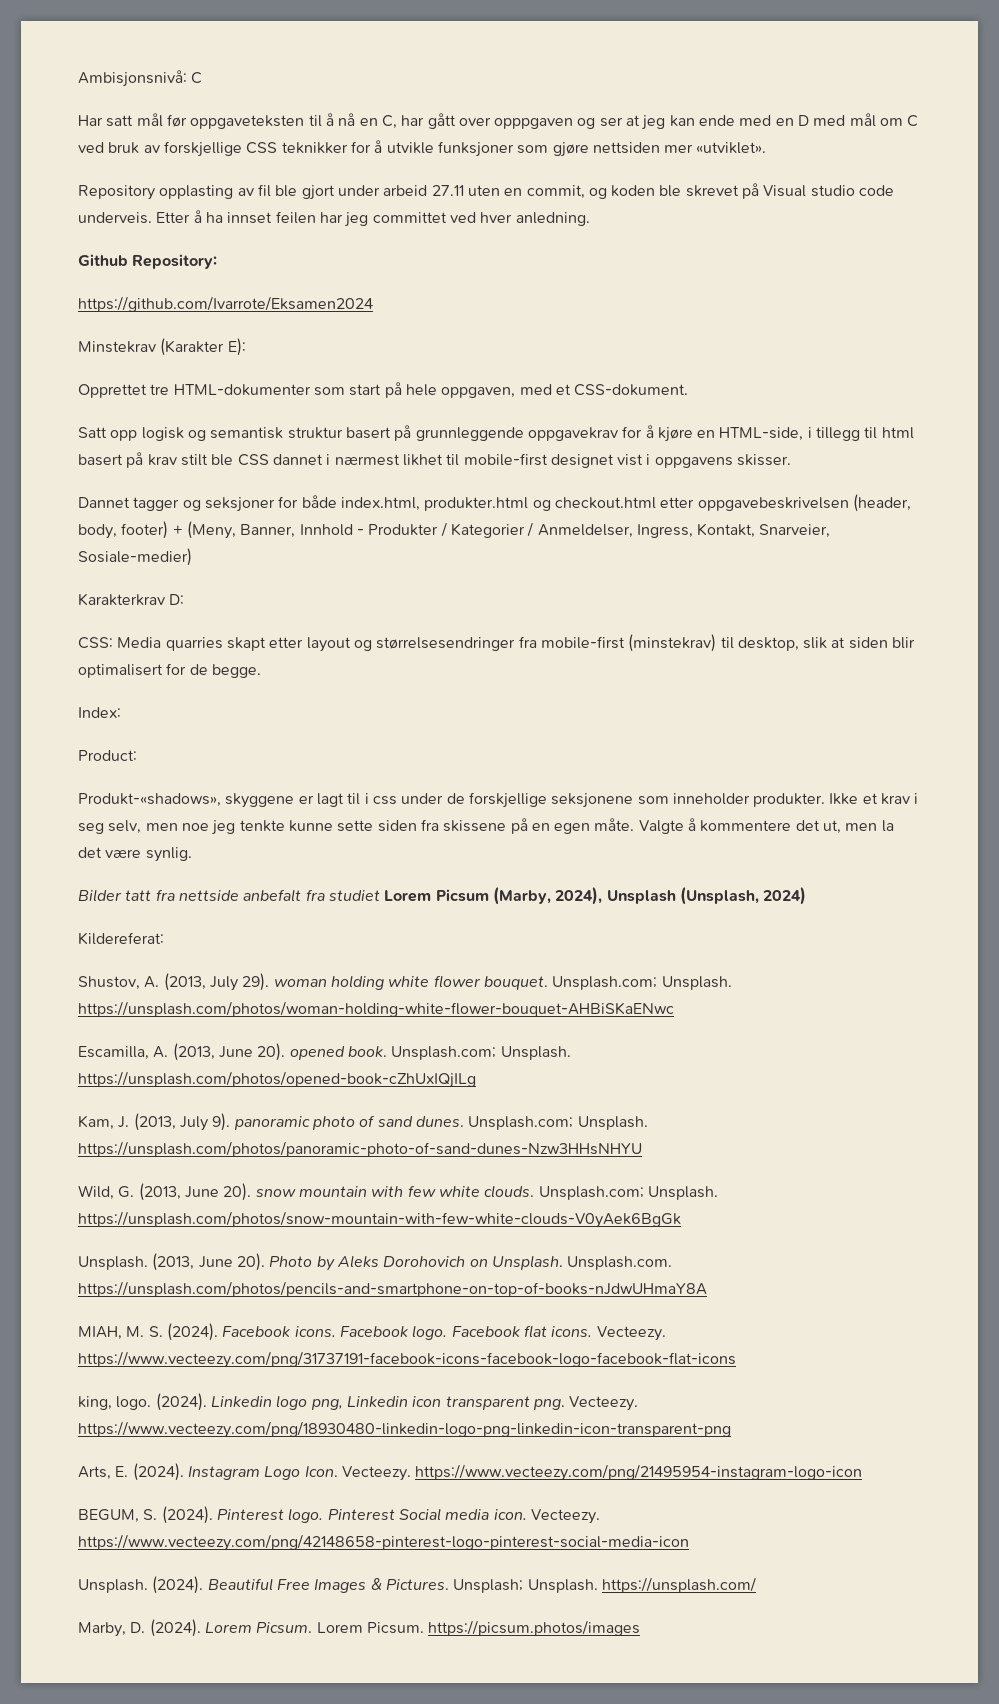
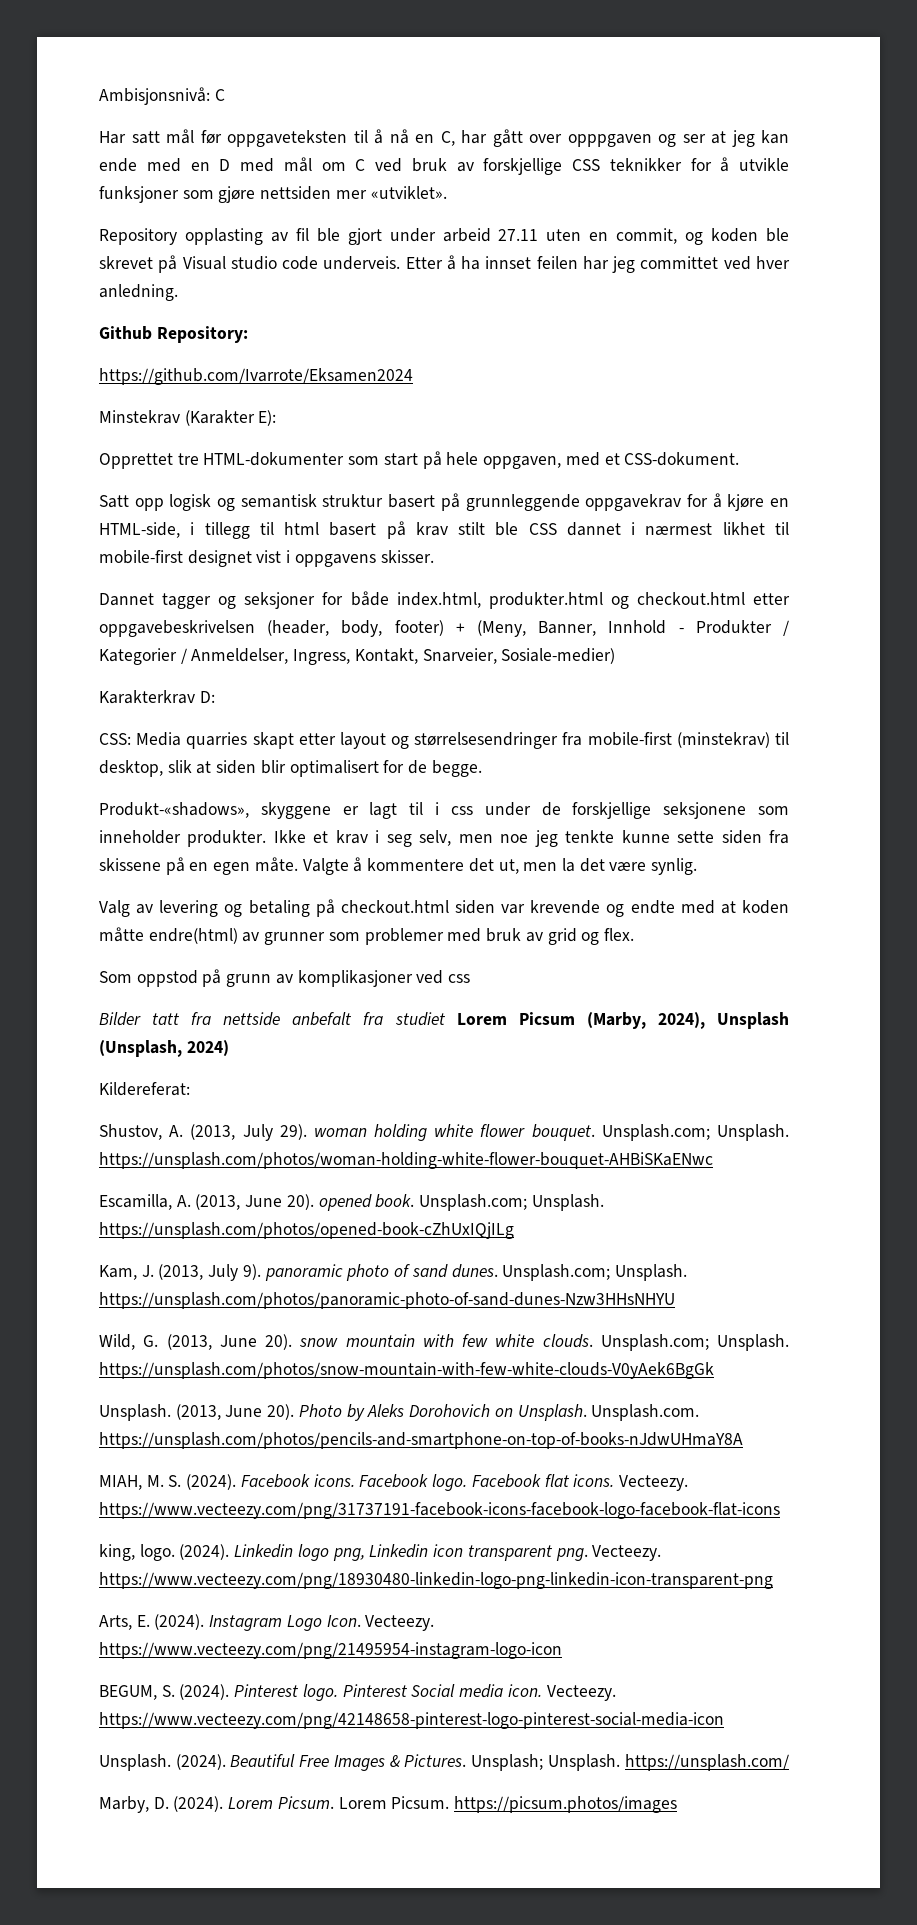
- Index:
- Product:
+ Valg av levering og betaling på checkout.html siden var krevende og endte med at koden måtte endre(html) av grunner som problemer med bruk av grid og flex.
+ Som oppstod på grunn av komplikasjoner ved css

